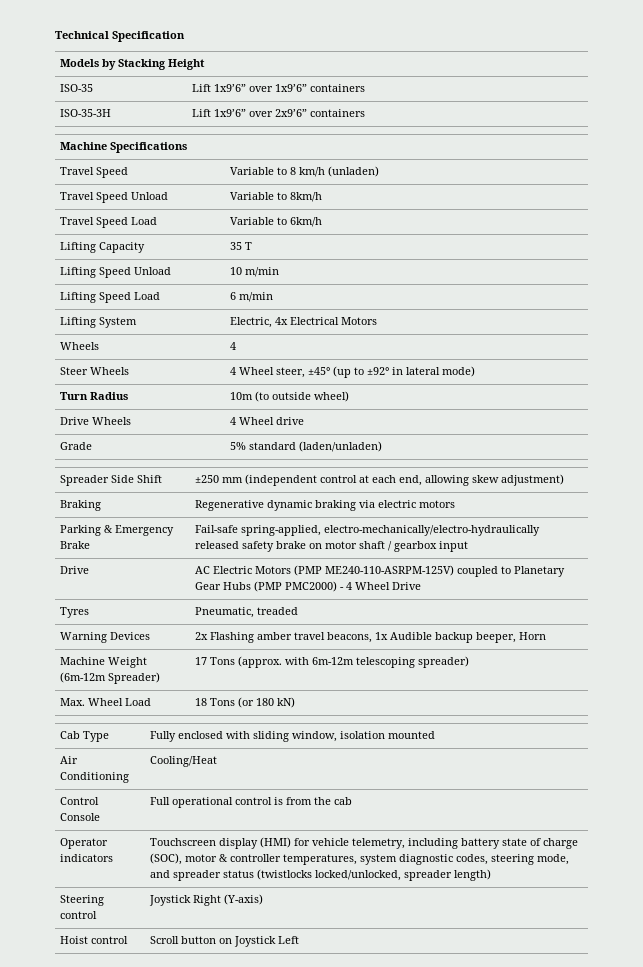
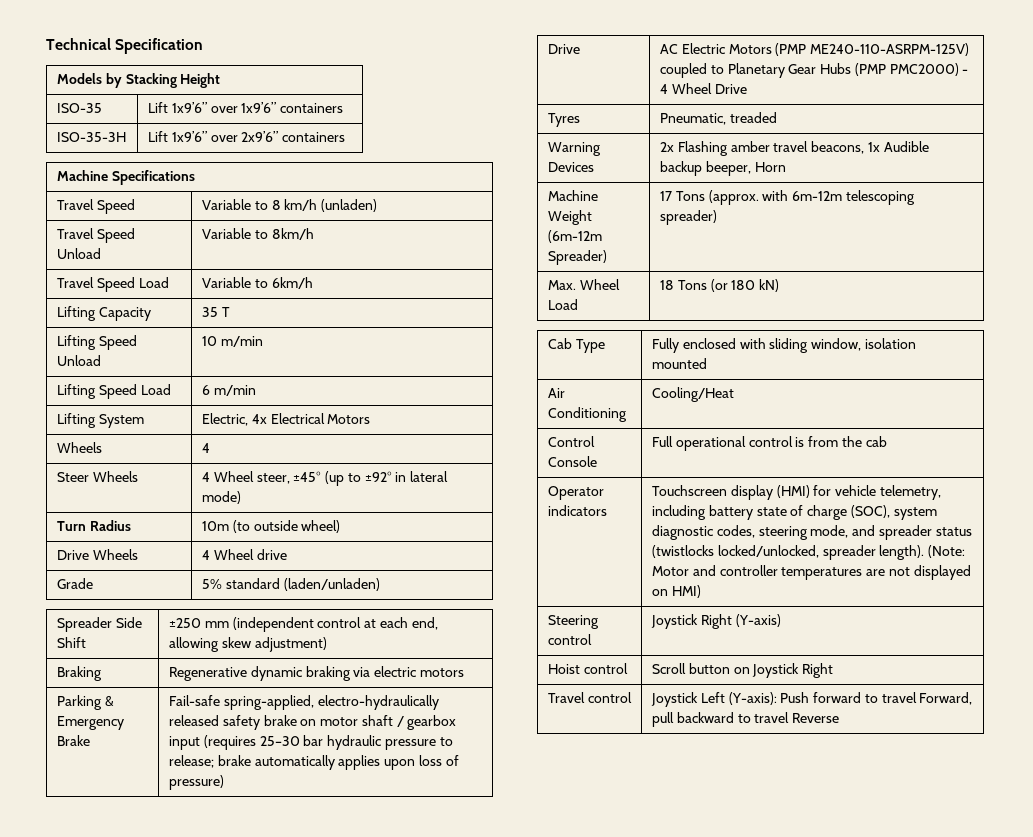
- Parking & Emergency Brake | Fail-safe spring-applied, electro-mechanically/electro-hydraulically released safety brake on motor shaft / gearbox input
+ Parking & Emergency Brake | Fail-safe spring-applied, electro-hydraulically released safety brake on motor shaft / gearbox input (requires 25–30 bar hydraulic pressure to release; brake automatically applies upon loss of pressure)
- Operator indicators | Touchscreen display (HMI) for vehicle telemetry, including battery state of charge (SOC), motor & controller temperatures, system diagnostic codes, steering mode, and spreader status (twistlocks locked/unlocked, spreader length)
+ Operator indicators | Touchscreen display (HMI) for vehicle telemetry, including battery state of charge (SOC), system diagnostic codes, steering mode, and spreader status (twistlocks locked/unlocked, spreader length). (Note: Motor and controller temperatures are not displayed on HMI)
- Hoist control | Scroll button on Joystick Left
+ Hoist control | Scroll button on Joystick Right
+ Travel control | Joystick Left (Y-axis): Push forward to travel Forward, pull backward to travel Reverse

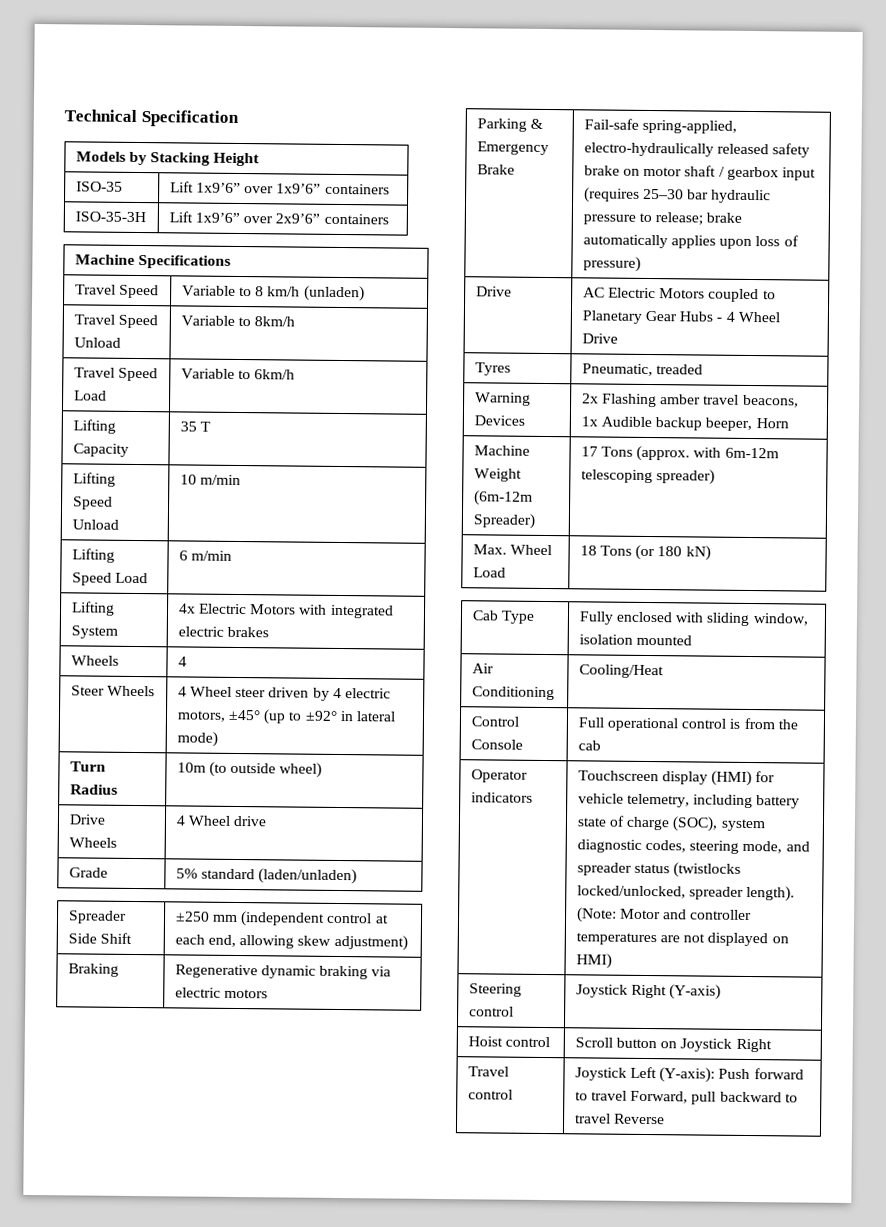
- Lifting System | Electric, 4x Electrical Motors
+ Lifting System | 4x Electric Motors with integrated electric brakes
- Steer Wheels | 4 Wheel steer, ±45° (up to ±92° in lateral mode)
+ Steer Wheels | 4 Wheel steer driven by 4 electric motors, ±45° (up to ±92° in lateral mode)
- Drive | AC Electric Motors (PMP ME240-110-ASRPM-125V) coupled to Planetary Gear Hubs (PMP PMC2000) - 4 Wheel Drive
+ Drive | AC Electric Motors coupled to Planetary Gear Hubs - 4 Wheel Drive

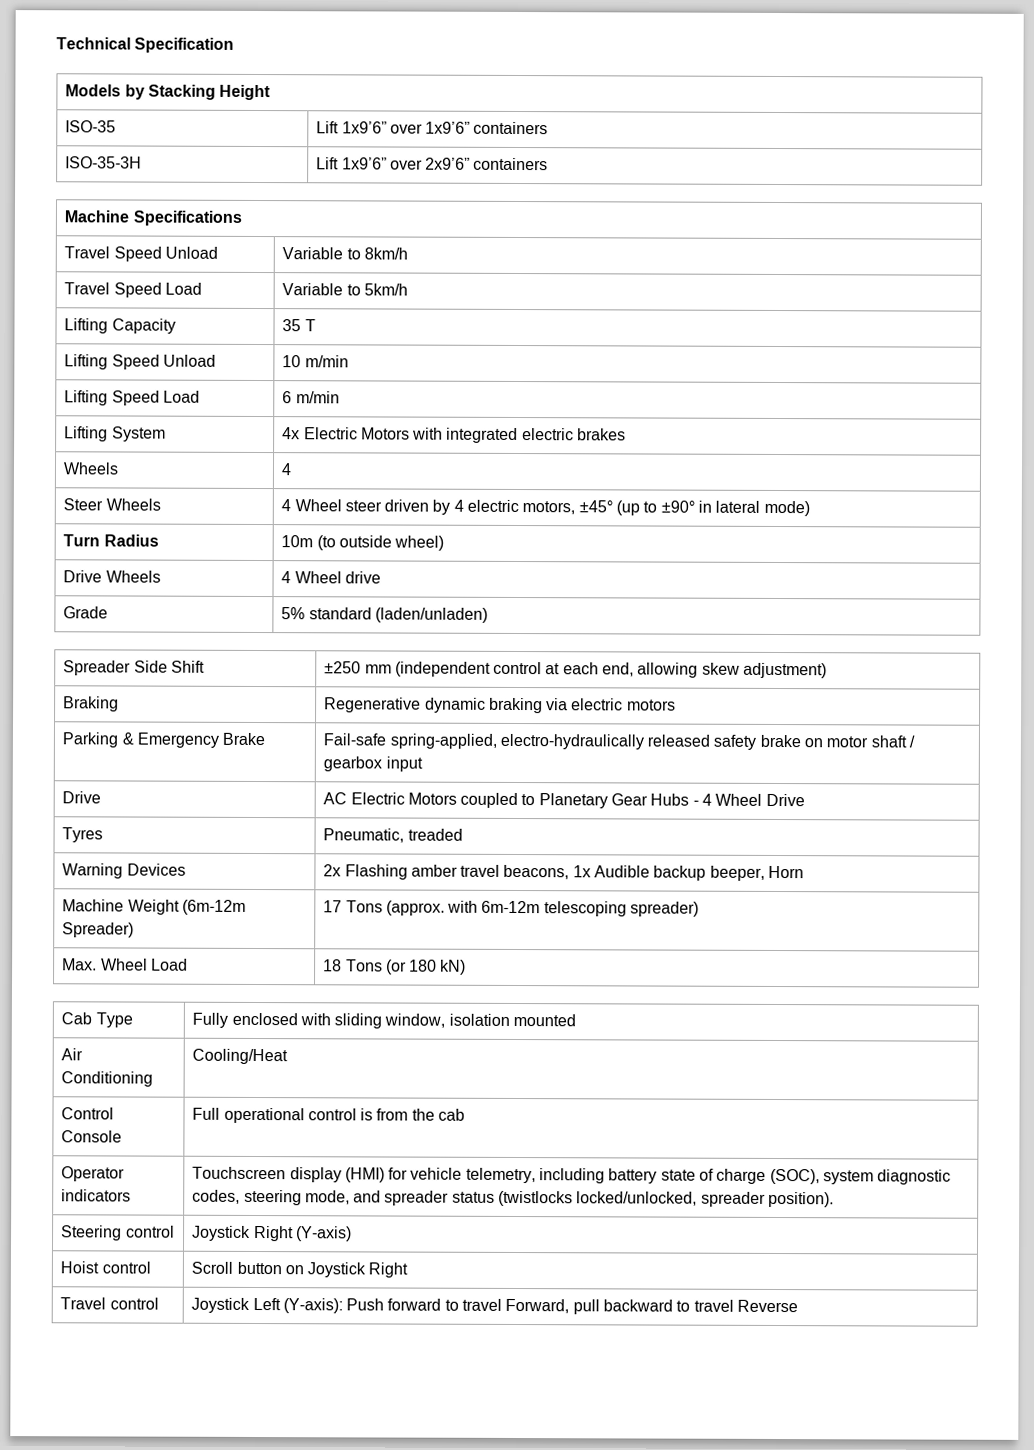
- Travel Speed | Variable to 8 km/h (unladen)
- Travel Speed Load | Variable to 6km/h
+ Travel Speed Load | Variable to 5km/h
- Steer Wheels | 4 Wheel steer driven by 4 electric motors, ±45° (up to ±92° in lateral mode)
+ Steer Wheels | 4 Wheel steer driven by 4 electric motors, ±45° (up to ±90° in lateral mode)
- Parking & Emergency Brake | Fail-safe spring-applied, electro-hydraulically released safety brake on motor shaft / gearbox input (requires 25–30 bar hydraulic pressure to release; brake automatically applies upon loss of pressure)
+ Parking & Emergency Brake | Fail-safe spring-applied, electro-hydraulically released safety brake on motor shaft / gearbox input
- Operator indicators | Touchscreen display (HMI) for vehicle telemetry, including battery state of charge (SOC), system diagnostic codes, steering mode, and spreader status (twistlocks locked/unlocked, spreader length). (Note: Motor and controller temperatures are not displayed on HMI)
+ Operator indicators | Touchscreen display (HMI) for vehicle telemetry, including battery state of charge (SOC), system diagnostic codes, steering mode, and spreader status (twistlocks locked/unlocked, spreader position).

